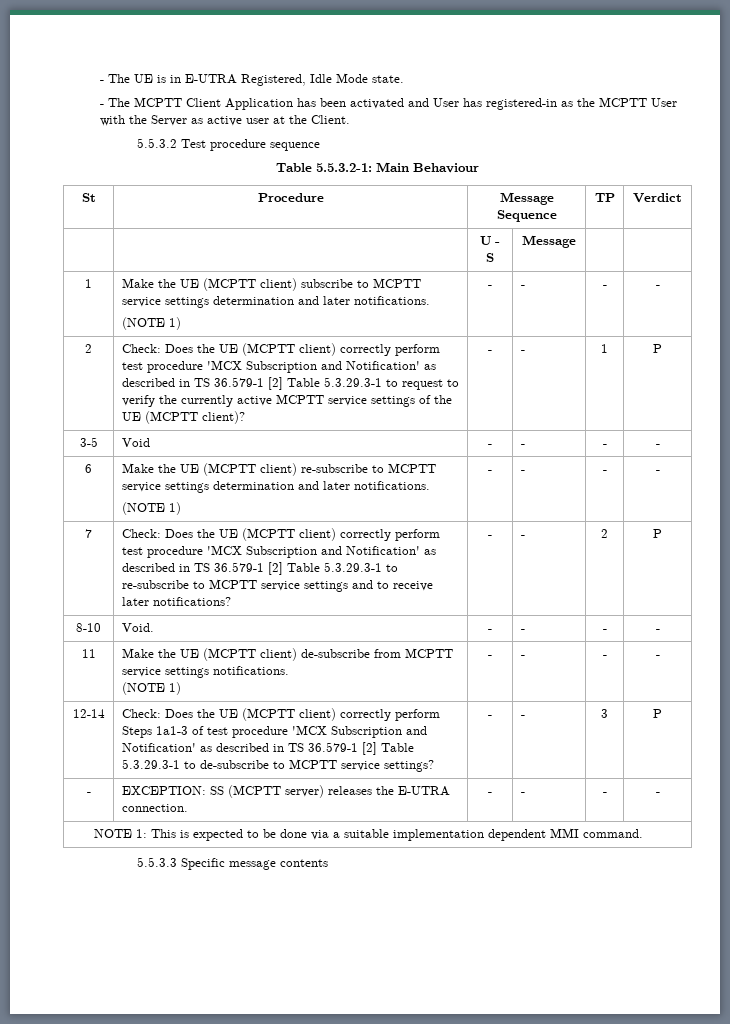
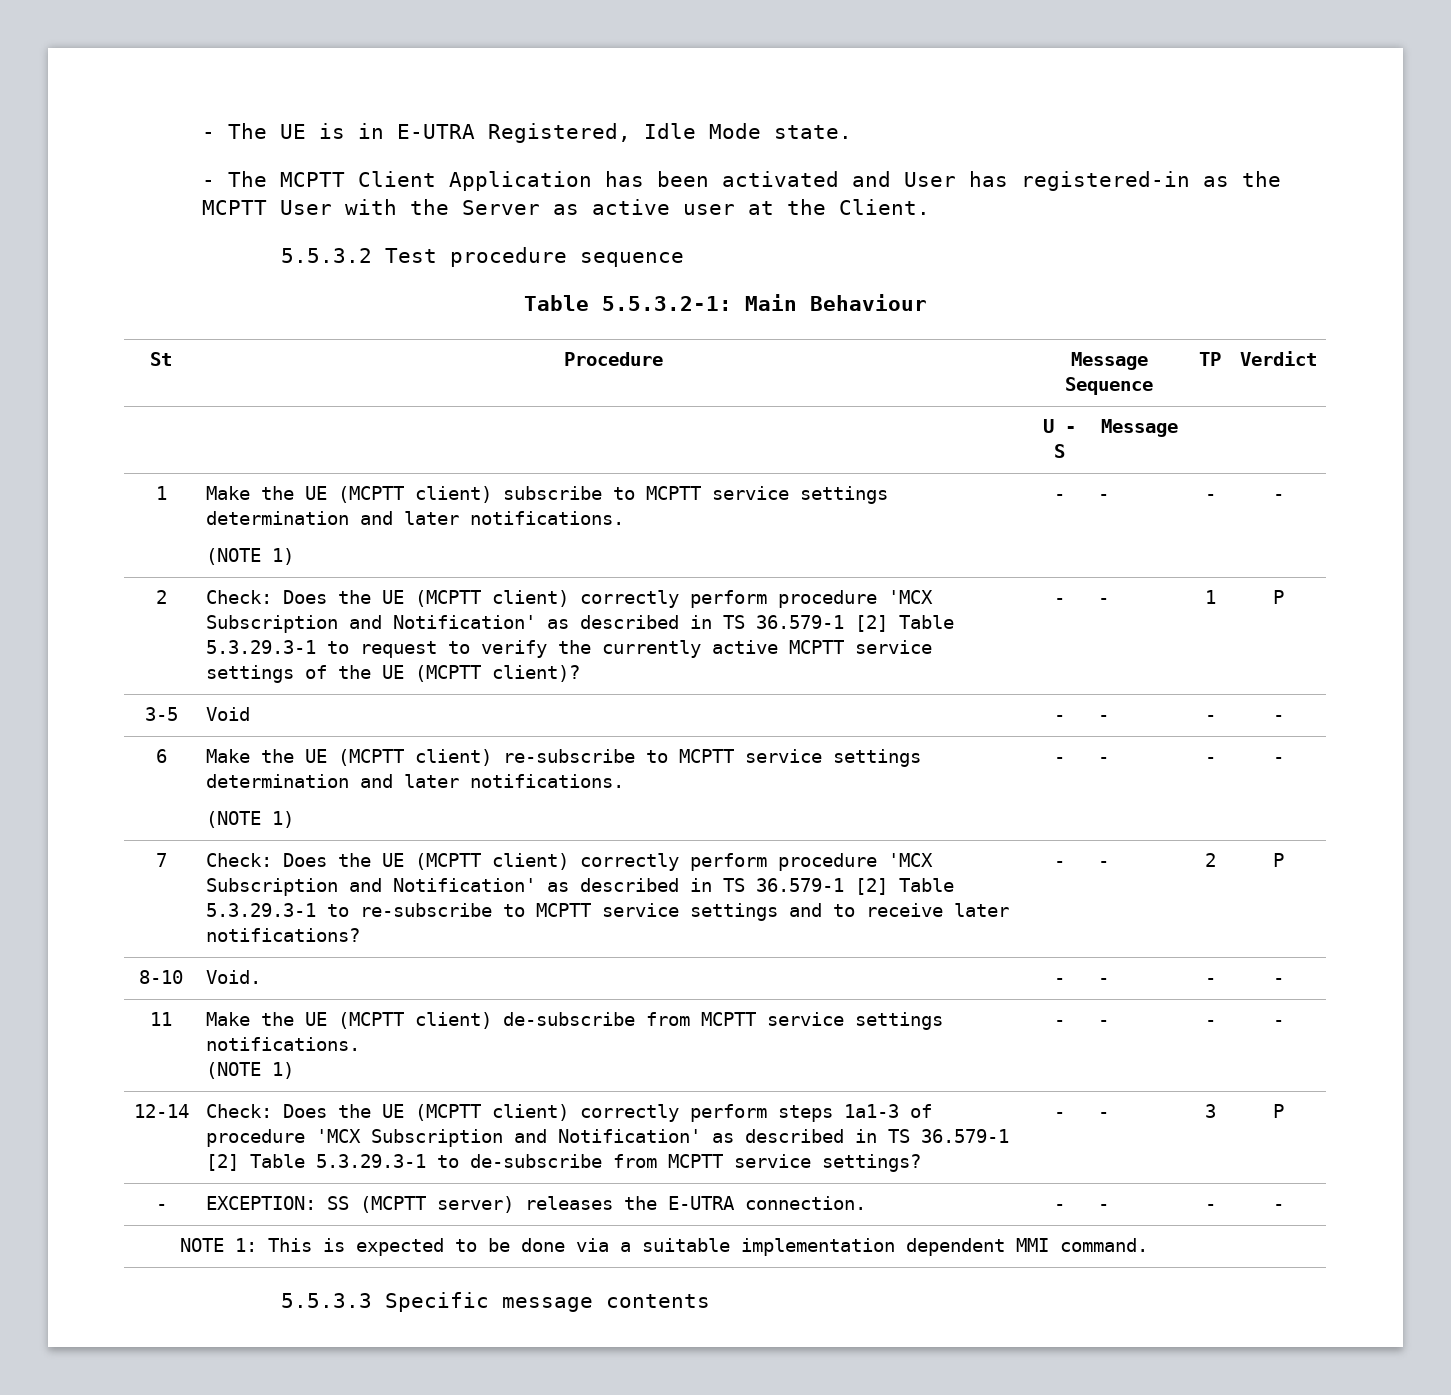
- Check: Does the UE (MCPTT client) correctly perform test procedure 'MCX Subscription and Notification' as described in TS 36.579-1 [2] Table 5.3.29.3-1 to request to verify the currently active MCPTT service settings of the UE (MCPTT client)?
+ Check: Does the UE (MCPTT client) correctly perform procedure 'MCX Subscription and Notification' as described in TS 36.579-1 [2] Table 5.3.29.3-1 to request to verify the currently active MCPTT service settings of the UE (MCPTT client)?
- 7 | Check: Does the UE (MCPTT client) correctly perform test procedure 'MCX Subscription and Notification' as described in TS 36.579-1 [2] Table 5.3.29.3-1 to re-subscribe to MCPTT service settings and to receive later notifications? | - | - | 2 | P
+ 7 | Check: Does the UE (MCPTT client) correctly perform procedure 'MCX Subscription and Notification' as described in TS 36.579-1 [2] Table 5.3.29.3-1 to re-subscribe to MCPTT service settings and to receive later notifications? | - | - | 2 | P
- 12-14 | Check: Does the UE (MCPTT client) correctly perform Steps 1a1-3 of test procedure 'MCX Subscription and Notification' as described in TS 36.579-1 [2] Table 5.3.29.3-1 to de-subscribe to MCPTT service settings? | - | - | 3 | P
+ 12-14 | Check: Does the UE (MCPTT client) correctly perform steps 1a1-3 of procedure 'MCX Subscription and Notification' as described in TS 36.579-1 [2] Table 5.3.29.3-1 to de-subscribe from MCPTT service settings? | - | - | 3 | P

